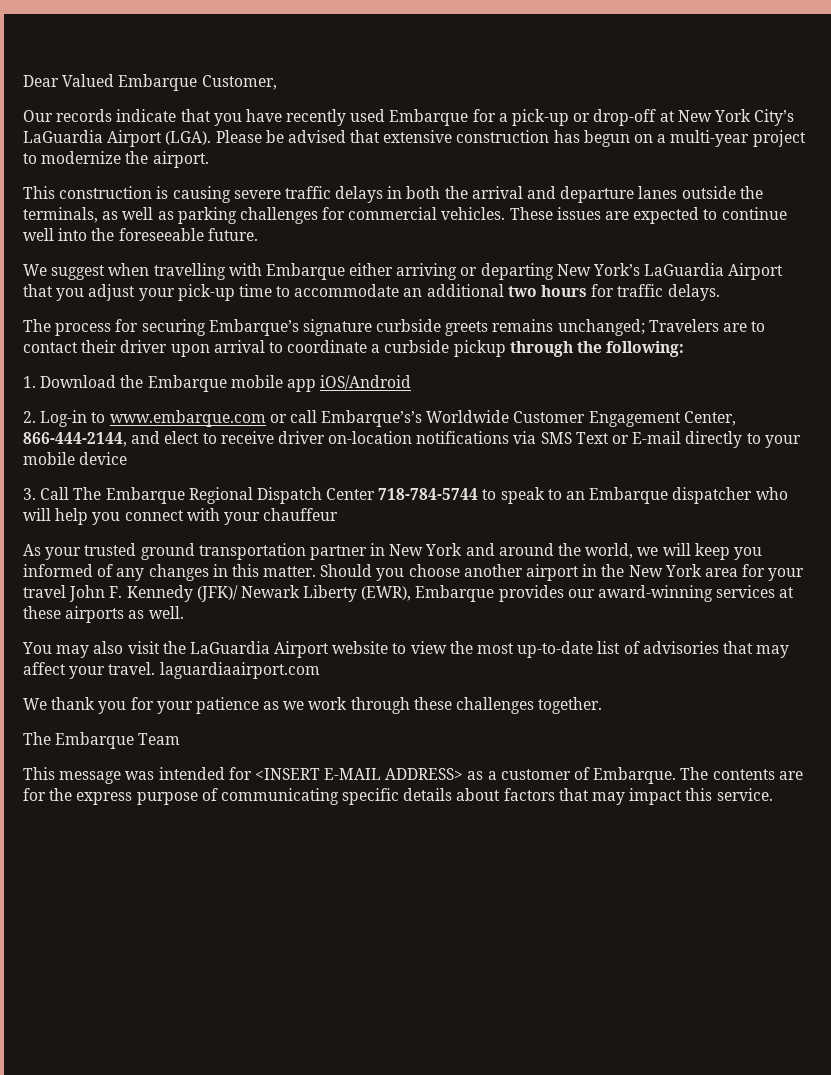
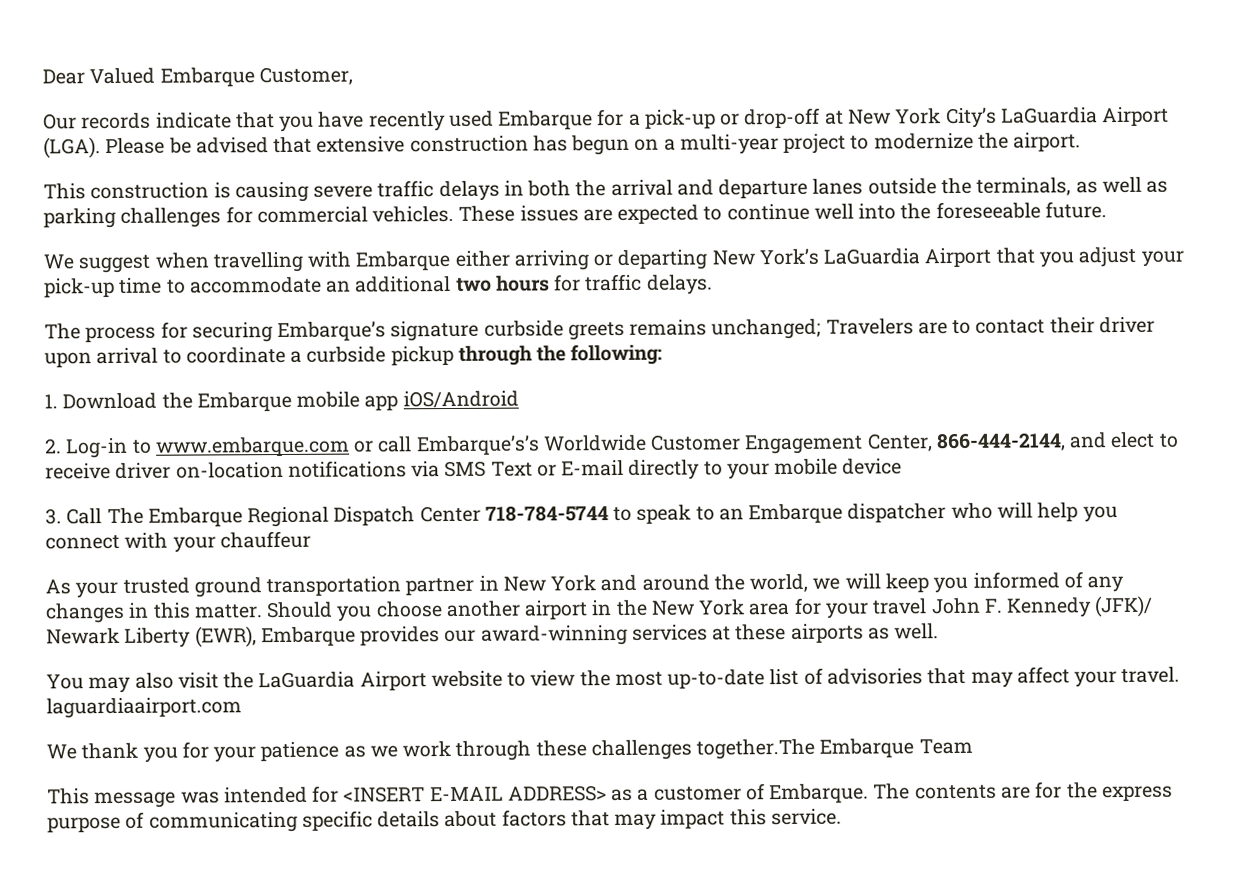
- We thank you for your patience as we work through these challenges together.
- The Embarque Team
+ We thank you for your patience as we work through these challenges together.The Embarque Team

